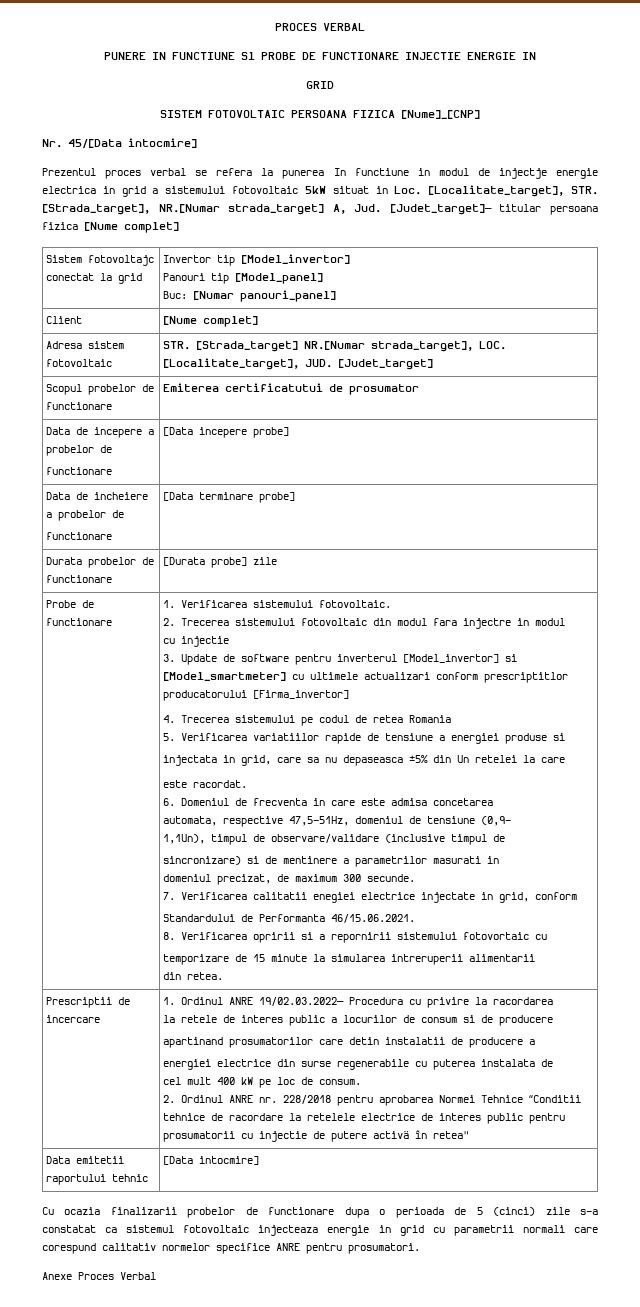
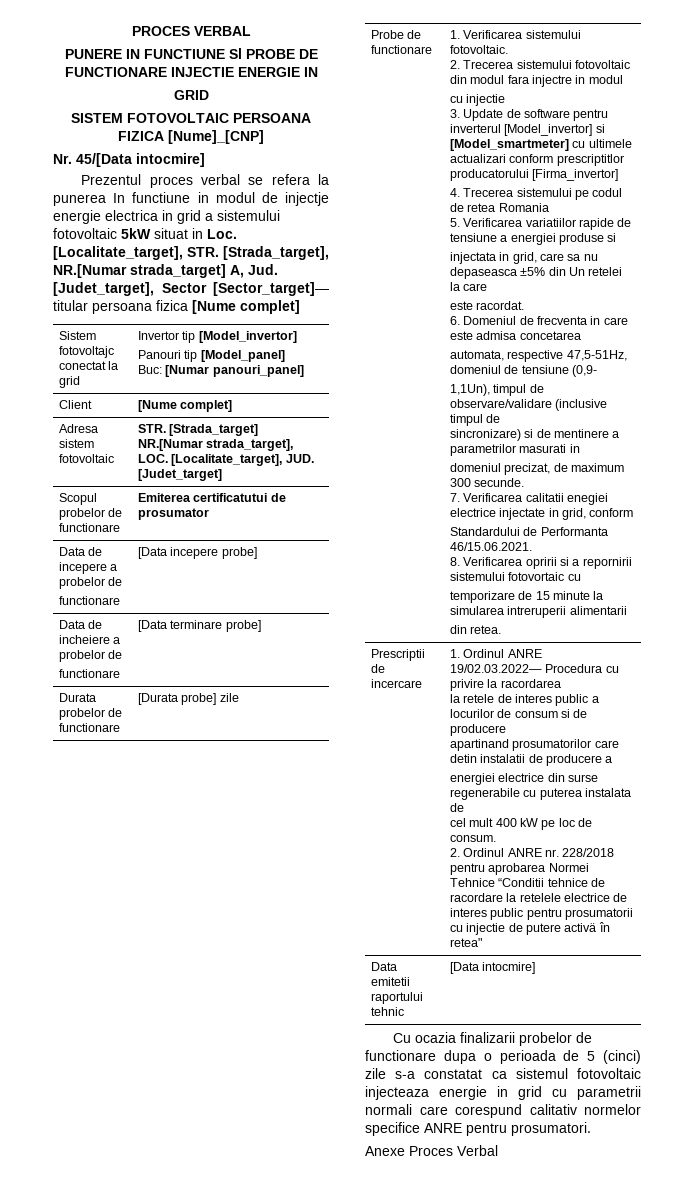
- Prezentul proces verbal se refera la punerea In functiune in modul de injectje energie electrica in grid a sistemului fotovoltaic 5kW situat in Loc. [Localitate_target], STR. [Strada_target], NR.[Numar strada_target] A, Jud. [Judet_target]— titular persoana fizica [Nume complet]
+ Prezentul proces verbal se refera la punerea In functiune in modul de injectje energie electrica in grid a sistemului fotovoltaic 5kW situat in Loc. [Localitate_target], STR. [Strada_target], NR.[Numar strada_target] A, Jud. [Judet_target], Sector [Sector_target]— titular persoana fizica [Nume complet]

